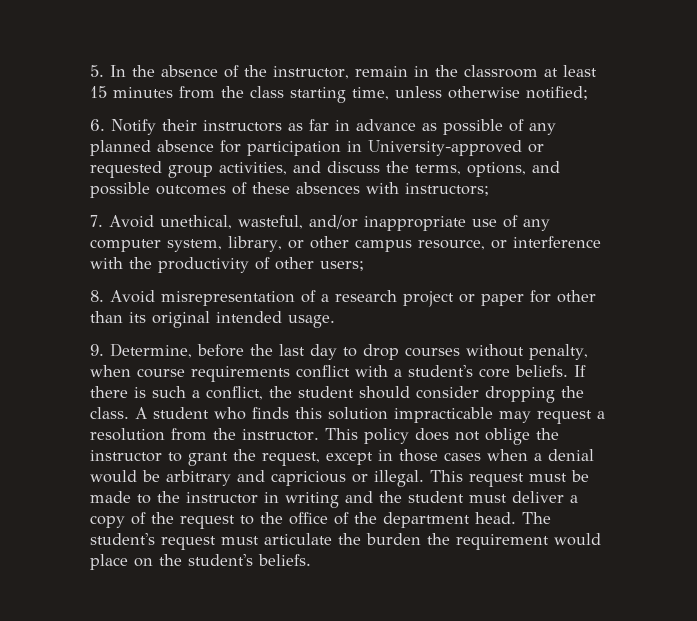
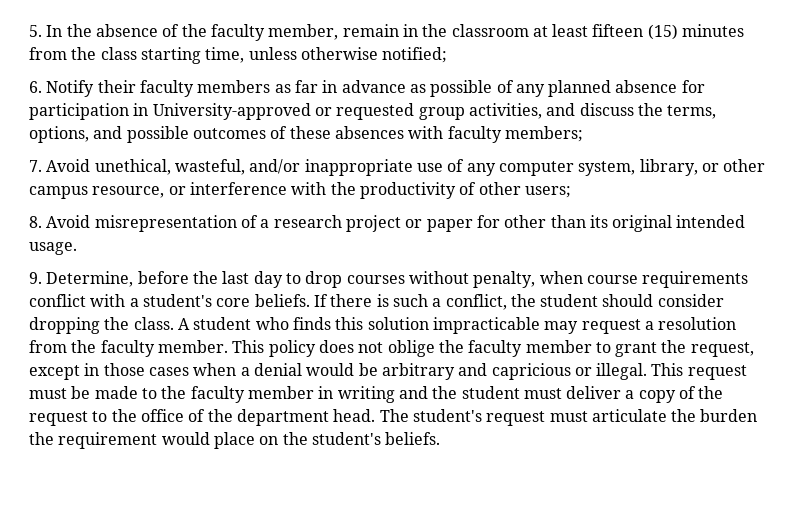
- 5. In the absence of the instructor, remain in the classroom at least 15 minutes from the class starting time, unless otherwise notified;
+ 5. In the absence of the faculty member, remain in the classroom at least fifteen (15) minutes from the class starting time, unless otherwise notified;
- 6. Notify their instructors as far in advance as possible of any planned absence for participation in University-approved or requested group activities, and discuss the terms, options, and possible outcomes of these absences with instructors;
+ 6. Notify their faculty members as far in advance as possible of any planned absence for participation in University-approved or requested group activities, and discuss the terms, options, and possible outcomes of these absences with faculty members;
- A student who finds this solution impracticable may request a resolution from the instructor.
+ A student who finds this solution impracticable may request a resolution from the faculty member.
- This policy does not oblige the instructor to grant the request, except in those cases when a denial would be arbitrary and capricious or illegal.
+ This policy does not oblige the faculty member to grant the request, except in those cases when a denial would be arbitrary and capricious or illegal.
- This request must be made to the instructor in writing and the student must deliver a copy of the request to the office of the department head.
+ This request must be made to the faculty member in writing and the student must deliver a copy of the request to the office of the department head.

